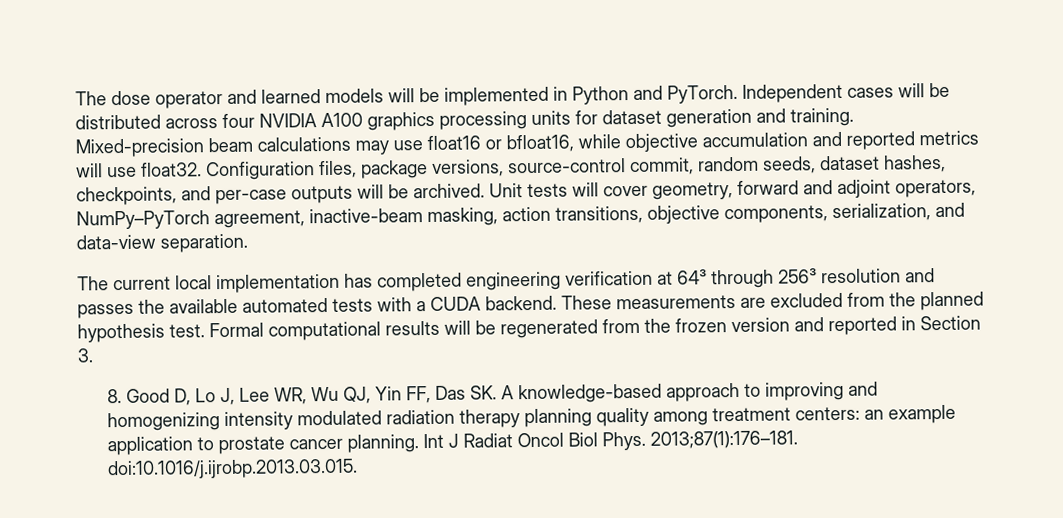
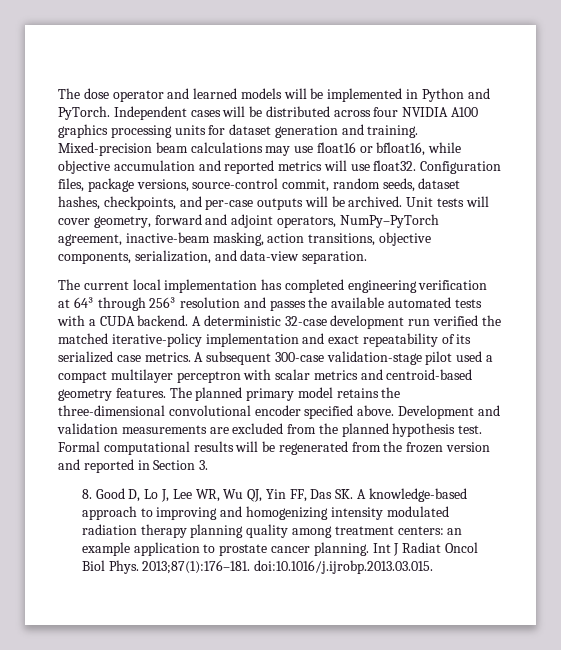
- These measurements are excluded from the planned hypothesis test.
+ A deterministic 32-case development run verified the matched iterative-policy implementation and exact repeatability of its serialized case metrics. A subsequent 300-case validation-stage pilot used a compact multilayer perceptron with scalar metrics and centroid-based geometry features. The planned primary model retains the three-dimensional convolutional encoder specified above. Development and validation measurements are excluded from the planned hypothesis test.

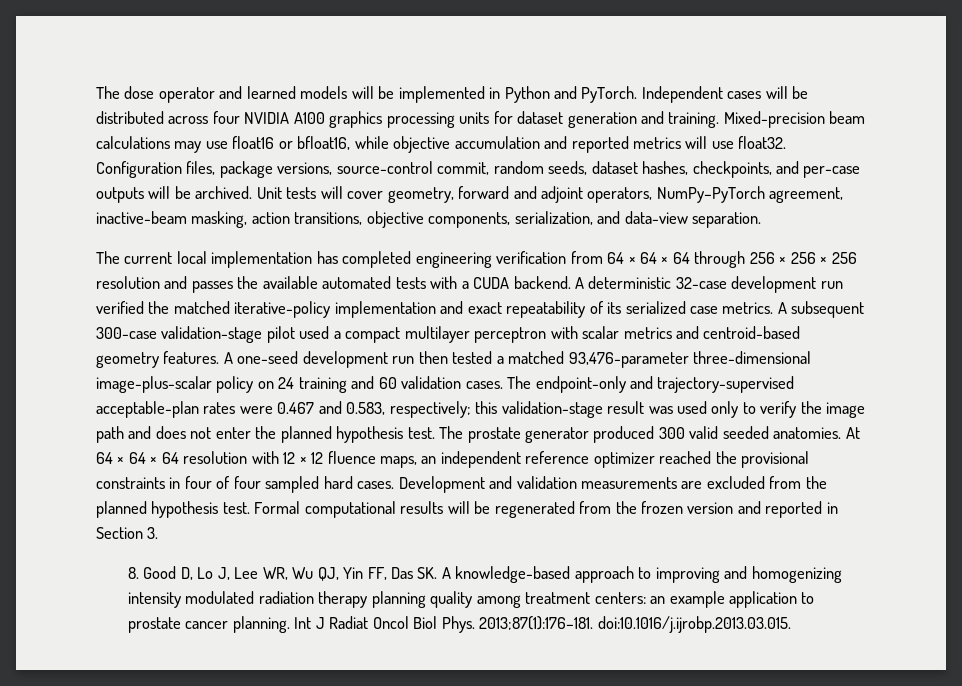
- The current local implementation has completed engineering verification at 64³ through 256³ resolution and passes the available automated tests with a CUDA backend.
+ The current local implementation has completed engineering verification from 64 × 64 × 64 through 256 × 256 × 256 resolution and passes the available automated tests with a CUDA backend.
- The planned primary model retains the three-dimensional convolutional encoder specified above.
+ A one-seed development run then tested a matched 93,476-parameter three-dimensional image-plus-scalar policy on 24 training and 60 validation cases. The endpoint-only and trajectory-supervised acceptable-plan rates were 0.467 and 0.583, respectively; this validation-stage result was used only to verify the image path and does not enter the planned hypothesis test. The prostate generator produced 300 valid seeded anatomies. At 64 × 64 × 64 resolution with 12 × 12 fluence maps, an independent reference optimizer reached the provisional constraints in four of four sampled hard cases.

